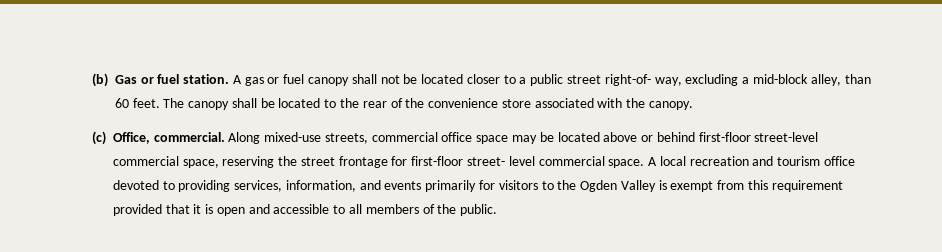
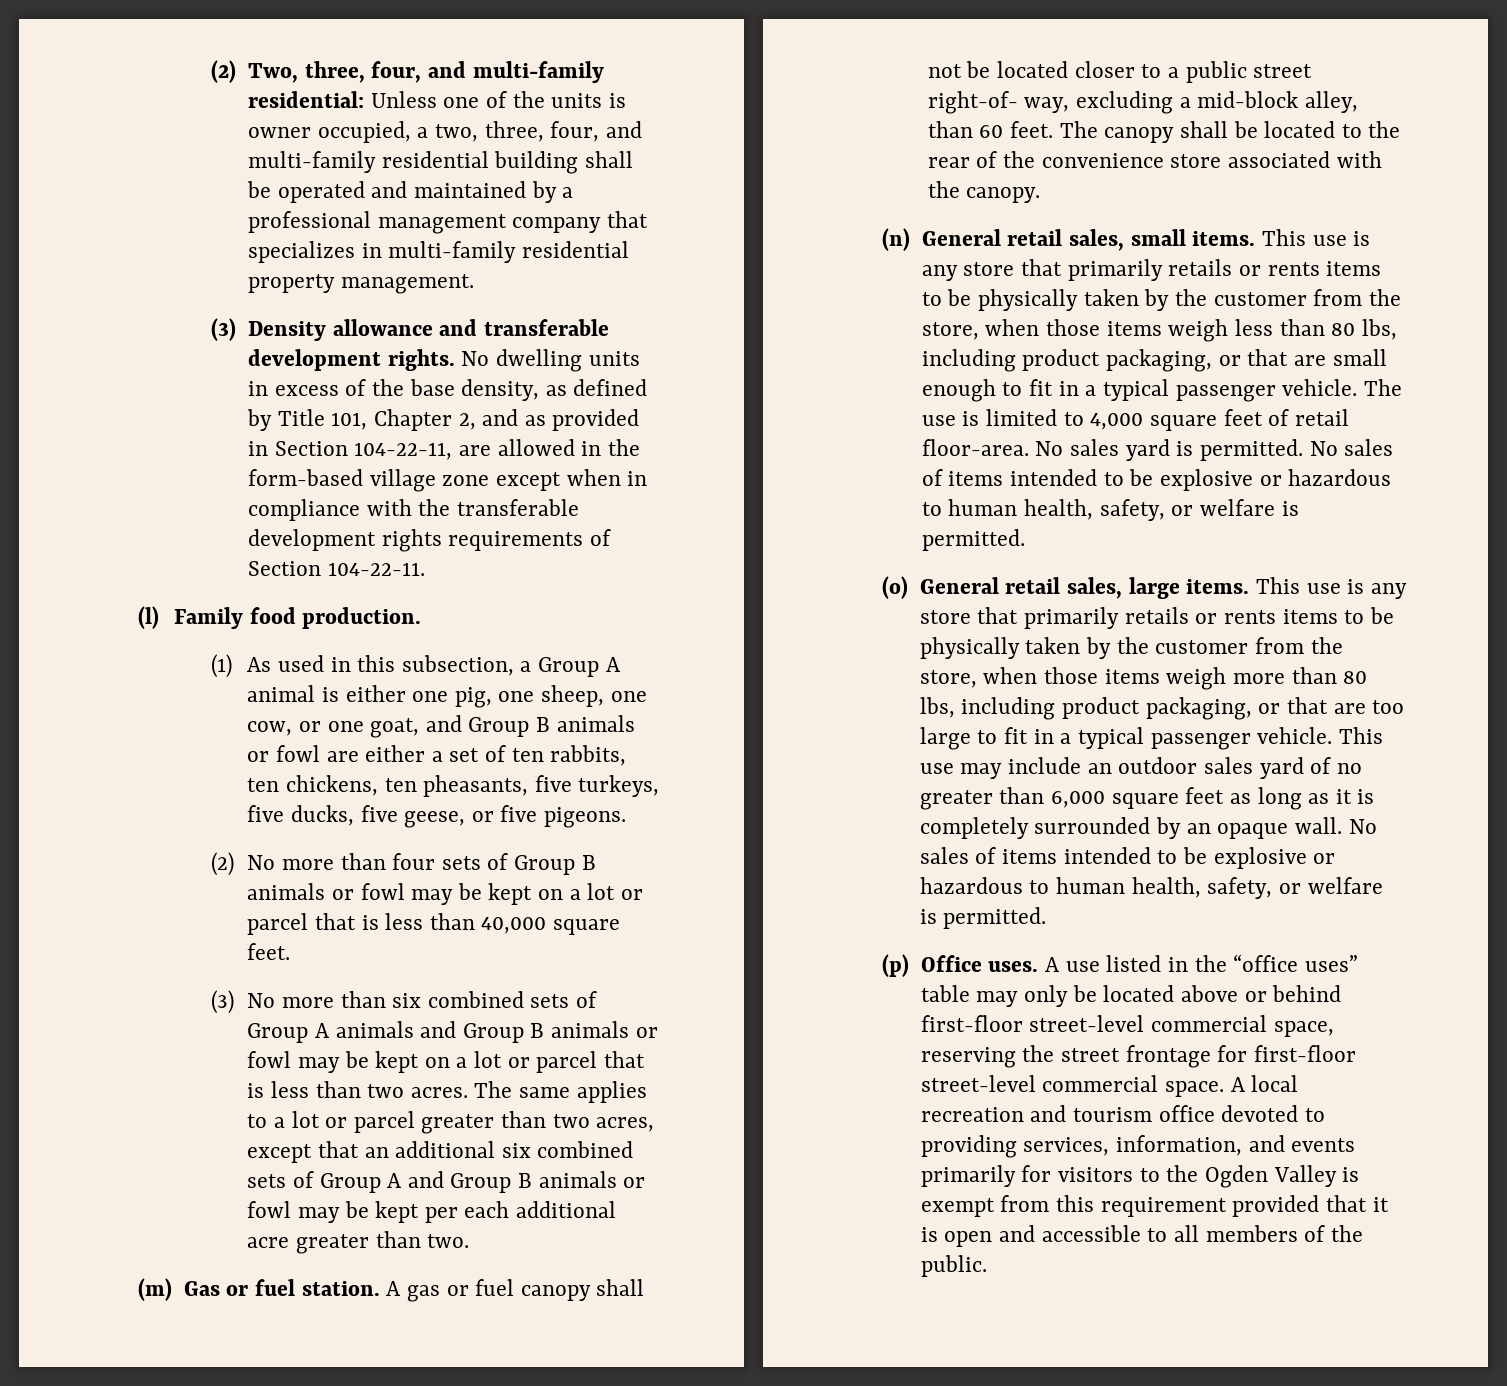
- (b) Gas or fuel station.
+ (2) Two, three, four, and multi-family residential: Unless one of the units is owner occupied, a two, three, four, and multi-family residential building shall be operated and maintained by a professional management company that specializes in multi-family residential property management.
+ (3) Density allowance and transferable development rights. No dwelling units in excess of the base density, as defined by Title 101, Chapter 2, and as provided in Section 104-22-11, are allowed in the form-based village zone except when in compliance with the transferable development rights requirements of Section 104-22-11.
+ (l) Family food production.
+ (1) As used in this subsection, a Group A animal is either one pig, one sheep, one cow, or one goat, and Group B animals or fowl are either a set of ten rabbits, ten chickens, ten pheasants, five turkeys, five ducks, five geese, or five pigeons.
+ (2) No more than four sets of Group B animals or fowl may be kept on a lot or parcel that is less than 40,000 square feet.
+ (3) No more than six combined sets of Group A animals and Group B animals or fowl may be kept on a lot or parcel that is less than two acres. The same applies to a lot or parcel greater than two acres, except that an additional six combined sets of Group A and Group B animals or fowl may be kept per each additional acre greater than two.
+ (m) Gas or fuel station.
- (c) Office, commercial. Along mixed-use streets, commercial office space may be located above or behind first-floor street-level commercial space, reserving the street frontage for first-floor street- level commercial space.
+ (n) General retail sales, small items. This use is any store that primarily retails or rents items to be physically taken by the customer from the store, when those items weigh less than 80 lbs, including product packaging, or that are small enough to fit in a typical passenger vehicle. The use is limited to 4,000 square feet of retail floor-area. No sales yard is permitted. No sales of items intended to be explosive or hazardous to human health, safety, or welfare is permitted.
+ (o) General retail sales, large items. This use is any store that primarily retails or rents items to be physically taken by the customer from the store, when those items weigh more than 80 lbs, including product packaging, or that are too large to fit in a typical passenger vehicle. This use may include an outdoor sales yard of no greater than 6,000 square feet as long as it is completely surrounded by an opaque wall. No sales of items intended to be explosive or hazardous to human health, safety, or welfare is permitted.
+ (p) Office uses. A use listed in the “office uses” table may only be located above or behind first-floor street-level commercial space, reserving the street frontage for first-floor street-level commercial space.

